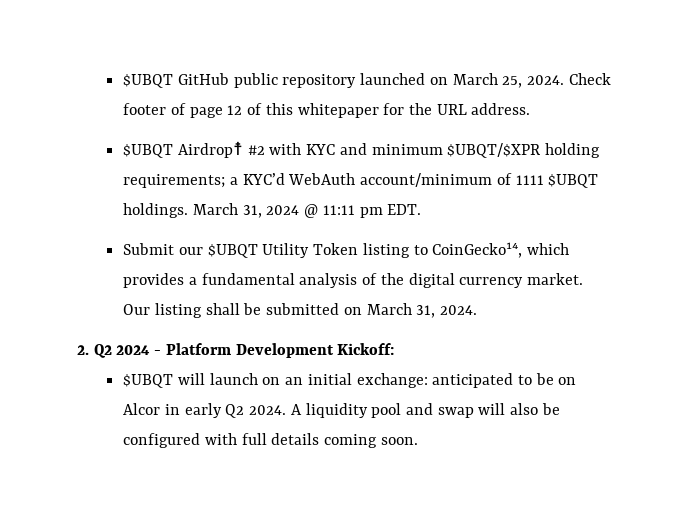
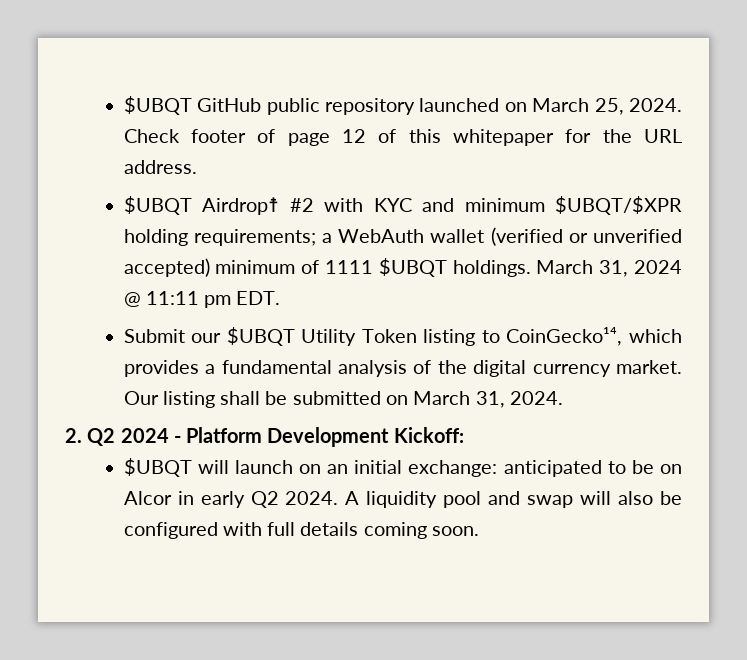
- $UBQT Airdrop☨ #2 with KYC and minimum $UBQT/$XPR holding requirements; a KYC’d WebAuth account/minimum of 1111 $UBQT holdings.
+ $UBQT Airdrop☨ #2 with KYC and minimum $UBQT/$XPR holding requirements; a WebAuth wallet (verified or unverified accepted) minimum of 1111 $UBQT holdings.

